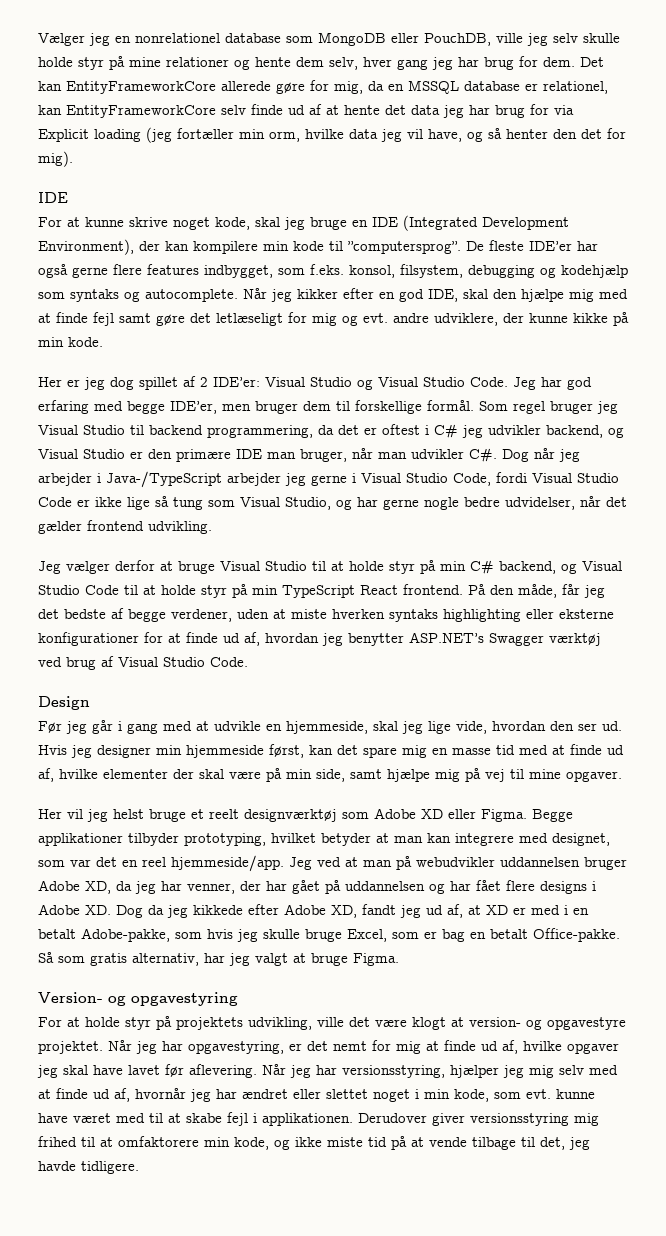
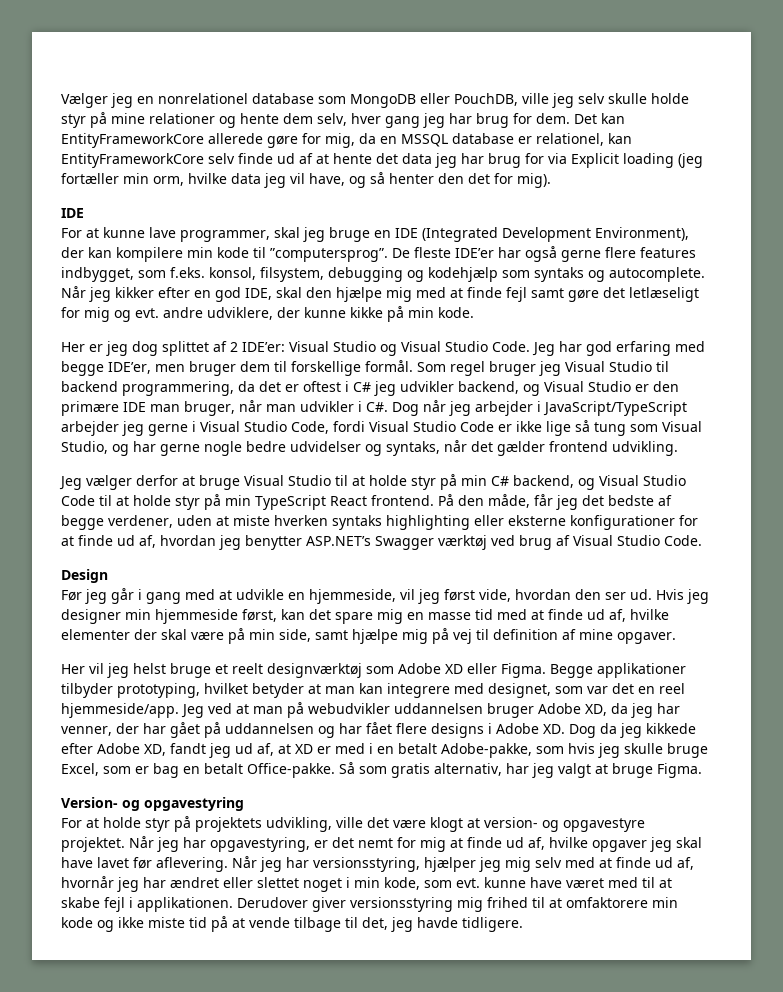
- For at kunne skrive noget kode, skal jeg bruge en IDE (Integrated Development Environment), der kan kompilere min kode til ”computersprog”.
+ For at kunne lave programmer, skal jeg bruge en IDE (Integrated Development Environment), der kan kompilere min kode til ”computersprog”.
- Her er jeg dog spillet af 2 IDE’er: Visual Studio og Visual Studio Code.
+ Her er jeg dog splittet af 2 IDE’er: Visual Studio og Visual Studio Code.
- Som regel bruger jeg Visual Studio til backend programmering, da det er oftest i C# jeg udvikler backend, og Visual Studio er den primære IDE man bruger, når man udvikler C#. Dog når jeg arbejder i Java-/TypeScript arbejder jeg gerne i Visual Studio Code, fordi Visual Studio Code er ikke lige så tung som Visual Studio, og har gerne nogle bedre udvidelser, når det gælder frontend udvikling.
+ Som regel bruger jeg Visual Studio til backend programmering, da det er oftest i C# jeg udvikler backend, og Visual Studio er den primære IDE man bruger, når man udvikler i C#. Dog når jeg arbejder i JavaScript/TypeScript arbejder jeg gerne i Visual Studio Code, fordi Visual Studio Code er ikke lige så tung som Visual Studio, og har gerne nogle bedre udvidelser og syntaks, når det gælder frontend udvikling.
- Før jeg går i gang med at udvikle en hjemmeside, skal jeg lige vide, hvordan den ser ud.
+ Før jeg går i gang med at udvikle en hjemmeside, vil jeg først vide, hvordan den ser ud.
- Hvis jeg designer min hjemmeside først, kan det spare mig en masse tid med at finde ud af, hvilke elementer der skal være på min side, samt hjælpe mig på vej til mine opgaver.
+ Hvis jeg designer min hjemmeside først, kan det spare mig en masse tid med at finde ud af, hvilke elementer der skal være på min side, samt hjælpe mig på vej til definition af mine opgaver.
- Derudover giver versionsstyring mig frihed til at omfaktorere min kode, og ikke miste tid på at vende tilbage til det, jeg havde tidligere.
+ Derudover giver versionsstyring mig frihed til at omfaktorere min kode og ikke miste tid på at vende tilbage til det, jeg havde tidligere.

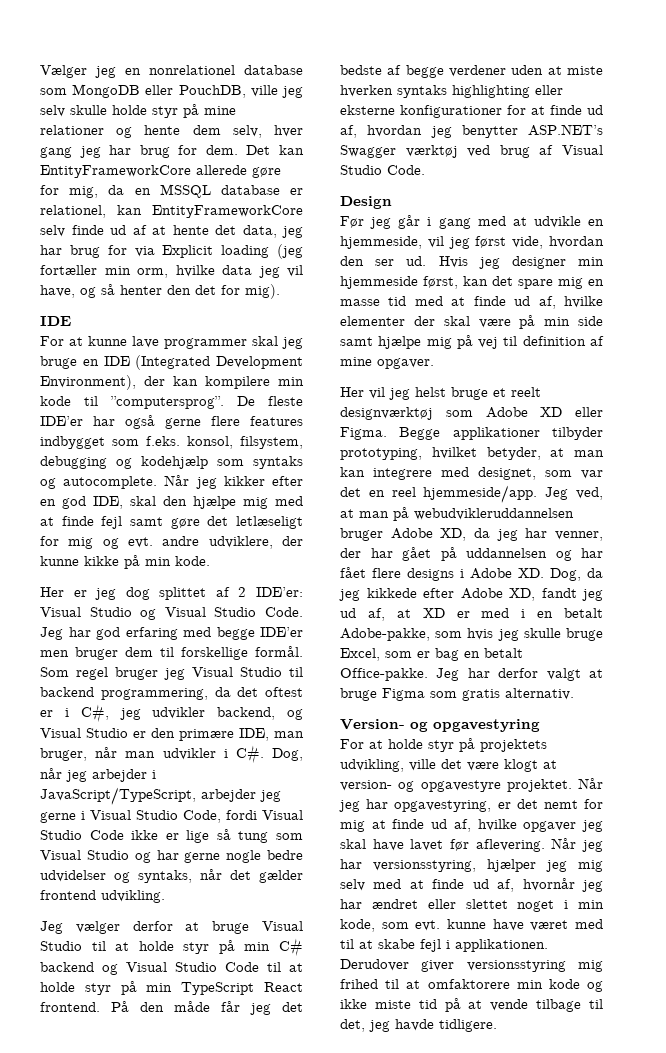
- Det kan EntityFrameworkCore allerede gøre for mig, da en MSSQL database er relationel, kan EntityFrameworkCore selv finde ud af at hente det data jeg har brug for via Explicit loading (jeg fortæller min orm, hvilke data jeg vil have, og så henter den det for mig).
+ Det kan EntityFrameworkCore allerede gøre for mig, da en MSSQL database er relationel, kan EntityFrameworkCore selv finde ud af at hente det data, jeg har brug for via Explicit loading (jeg fortæller min orm, hvilke data jeg vil have, og så henter den det for mig).
- For at kunne lave programmer, skal jeg bruge en IDE (Integrated Development Environment), der kan kompilere min kode til ”computersprog”.
+ For at kunne lave programmer skal jeg bruge en IDE (Integrated Development Environment), der kan kompilere min kode til ”computersprog”.
- De fleste IDE’er har også gerne flere features indbygget, som f.eks. konsol, filsystem, debugging og kodehjælp som syntaks og autocomplete.
+ De fleste IDE’er har også gerne flere features indbygget som f.eks. konsol, filsystem, debugging og kodehjælp som syntaks og autocomplete.
- Jeg har god erfaring med begge IDE’er, men bruger dem til forskellige formål.
+ Jeg har god erfaring med begge IDE’er men bruger dem til forskellige formål.
- Som regel bruger jeg Visual Studio til backend programmering, da det er oftest i C# jeg udvikler backend, og Visual Studio er den primære IDE man bruger, når man udvikler i C#. Dog når jeg arbejder i JavaScript/TypeScript arbejder jeg gerne i Visual Studio Code, fordi Visual Studio Code er ikke lige så tung som Visual Studio, og har gerne nogle bedre udvidelser og syntaks, når det gælder frontend udvikling.
+ Som regel bruger jeg Visual Studio til backend programmering, da det oftest er i C#, jeg udvikler backend, og Visual Studio er den primære IDE, man bruger, når man udvikler i C#. Dog, når jeg arbejder i JavaScript/TypeScript, arbejder jeg gerne i Visual Studio Code, fordi Visual Studio Code ikke er lige så tung som Visual Studio og har gerne nogle bedre udvidelser og syntaks, når det gælder frontend udvikling.
- Jeg vælger derfor at bruge Visual Studio til at holde styr på min C# backend, og Visual Studio Code til at holde styr på min TypeScript React frontend.
+ Jeg vælger derfor at bruge Visual Studio til at holde styr på min C# backend og Visual Studio Code til at holde styr på min TypeScript React frontend.
- På den måde, får jeg det bedste af begge verdener, uden at miste hverken syntaks highlighting eller eksterne konfigurationer for at finde ud af, hvordan jeg benytter ASP.NET’s Swagger værktøj ved brug af Visual Studio Code.
+ På den måde får jeg det bedste af begge verdener uden at miste hverken syntaks highlighting eller eksterne konfigurationer for at finde ud af, hvordan jeg benytter ASP.NET’s Swagger værktøj ved brug af Visual Studio Code.
- Hvis jeg designer min hjemmeside først, kan det spare mig en masse tid med at finde ud af, hvilke elementer der skal være på min side, samt hjælpe mig på vej til definition af mine opgaver.
+ Hvis jeg designer min hjemmeside først, kan det spare mig en masse tid med at finde ud af, hvilke elementer der skal være på min side samt hjælpe mig på vej til definition af mine opgaver.
- Begge applikationer tilbyder prototyping, hvilket betyder at man kan integrere med designet, som var det en reel hjemmeside/app.
+ Begge applikationer tilbyder prototyping, hvilket betyder, at man kan integrere med designet, som var det en reel hjemmeside/app.
- Jeg ved at man på webudvikler uddannelsen bruger Adobe XD, da jeg har venner, der har gået på uddannelsen og har fået flere designs i Adobe XD. Dog da jeg kikkede efter Adobe XD, fandt jeg ud af, at XD er med i en betalt Adobe-pakke, som hvis jeg skulle bruge Excel, som er bag en betalt Office-pakke.
+ Jeg ved, at man på webudvikleruddannelsen bruger Adobe XD, da jeg har venner, der har gået på uddannelsen og har fået flere designs i Adobe XD. Dog, da jeg kikkede efter Adobe XD, fandt jeg ud af, at XD er med i en betalt Adobe-pakke, som hvis jeg skulle bruge Excel, som er bag en betalt Office-pakke.
- Så som gratis alternativ, har jeg valgt at bruge Figma.
+ Jeg har derfor valgt at bruge Figma som gratis alternativ.

